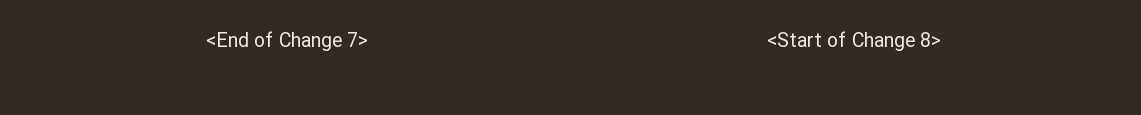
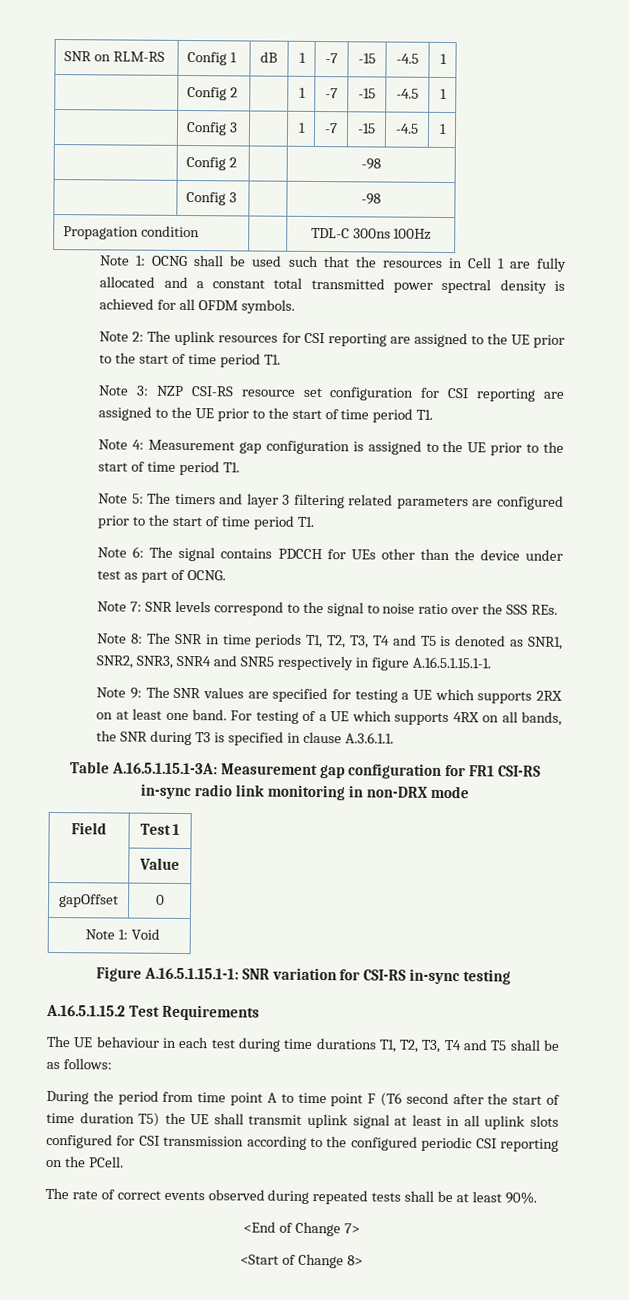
+ SNR on RLM-RS | Config 1 | dB | 1 | -7 | -15 | -4.5 | 1
+ | Config 2 | | 1 | -7 | -15 | -4.5 | 1
+ | Config 3 | | 1 | -7 | -15 | -4.5 | 1
+ | Config 2 | | -98
+ | Config 3 | | -98
+ Propagation condition | | TDL-C 300ns 100Hz
+ Note 1: OCNG shall be used such that the resources in Cell 1 are fully allocated and a constant total transmitted power spectral density is achieved for all OFDM symbols.
+ Note 2: The uplink resources for CSI reporting are assigned to the UE prior to the start of time period T1.
+ Note 3: NZP CSI-RS resource set configuration for CSI reporting are assigned to the UE prior to the start of time period T1.
+ Note 4: Measurement gap configuration is assigned to the UE prior to the start of time period T1.
+ Note 5: The timers and layer 3 filtering related parameters are configured prior to the start of time period T1.
+ Note 6: The signal contains PDCCH for UEs other than the device under test as part of OCNG.
+ Note 7: SNR levels correspond to the signal to noise ratio over the SSS REs.
+ Note 8: The SNR in time periods T1, T2, T3, T4 and T5 is denoted as SNR1, SNR2, SNR3, SNR4 and SNR5 respectively in figure A.16.5.1.15.1-1.
+ Note 9: The SNR values are specified for testing a UE which supports 2RX on at least one band. For testing of a UE which supports 4RX on all bands, the SNR during T3 is specified in clause A.3.6.1.1.
+ Table A.16.5.1.15.1-3A: Measurement gap configuration for FR1 CSI-RS in-sync radio link monitoring in non-DRX mode
+ Field | Test 1
+ | Value
+ gapOffset | 0
+ Note 1: Void
+ Figure A.16.5.1.15.1-1: SNR variation for CSI-RS in-sync testing
+ A.16.5.1.15.2 Test Requirements
+ The UE behaviour in each test during time durations T1, T2, T3, T4 and T5 shall be as follows:
+ During the period from time point A to time point F (T6 second after the start of time duration T5) the UE shall transmit uplink signal at least in all uplink slots configured for CSI transmission according to the configured periodic CSI reporting on the PCell.
+ The rate of correct events observed during repeated tests shall be at least 90%.

